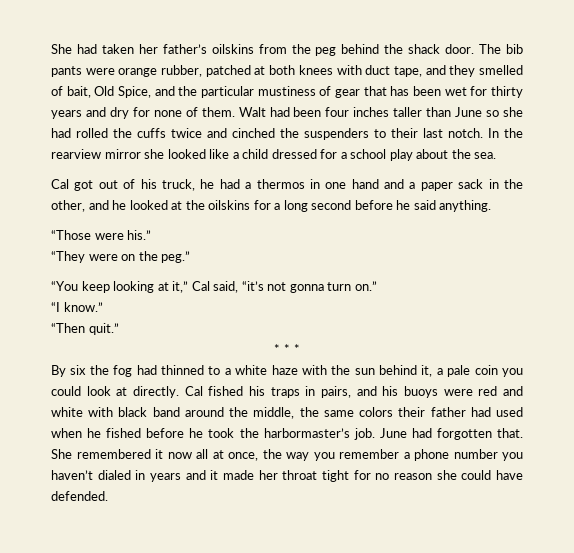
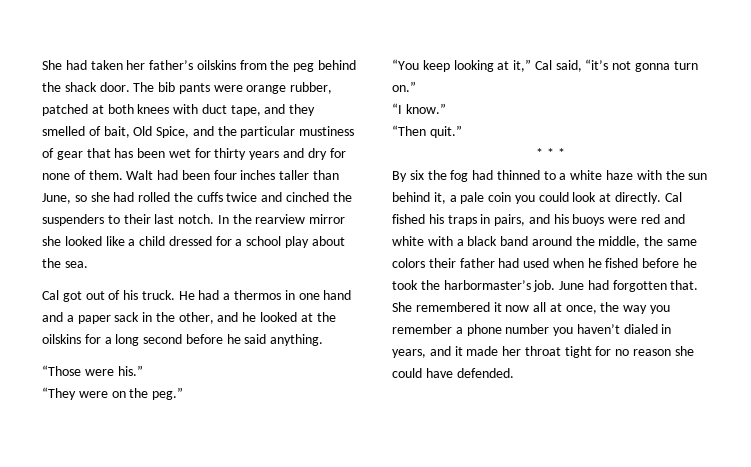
- Walt had been four inches taller than June so she had rolled the cuffs twice and cinched the suspenders to their last notch.
+ Walt had been four inches taller than June, so she had rolled the cuffs twice and cinched the suspenders to their last notch.
- Cal got out of his truck, he had a thermos in one hand and a paper sack in the other, and he looked at the oilskins for a long second before he said anything.
+ Cal got out of his truck. He had a thermos in one hand and a paper sack in the other, and he looked at the oilskins for a long second before he said anything.
- Cal fished his traps in pairs, and his buoys were red and white with black band around the middle, the same colors their father had used when he fished before he took the harbormaster’s job.
+ Cal fished his traps in pairs, and his buoys were red and white with a black band around the middle, the same colors their father had used when he fished before he took the harbormaster’s job.
- She remembered it now all at once, the way you remember a phone number you haven’t dialed in years and it made her throat tight for no reason she could have defended.
+ She remembered it now all at once, the way you remember a phone number you haven’t dialed in years, and it made her throat tight for no reason she could have defended.

